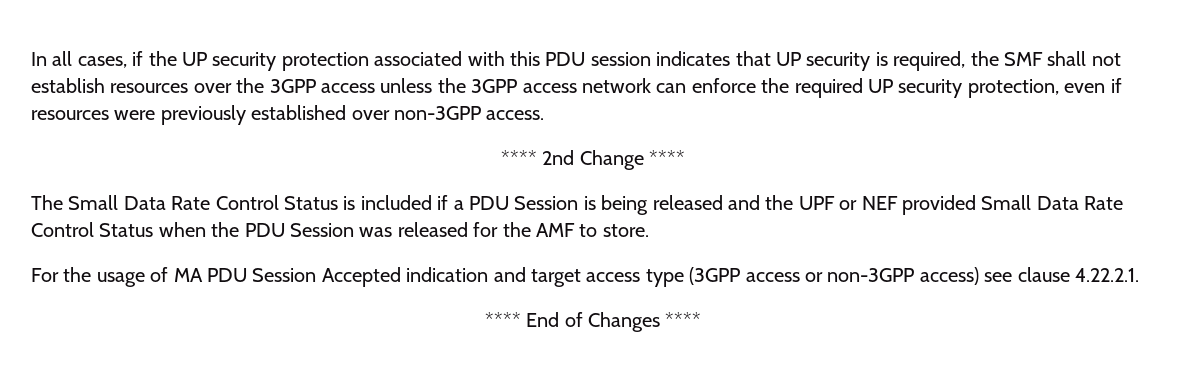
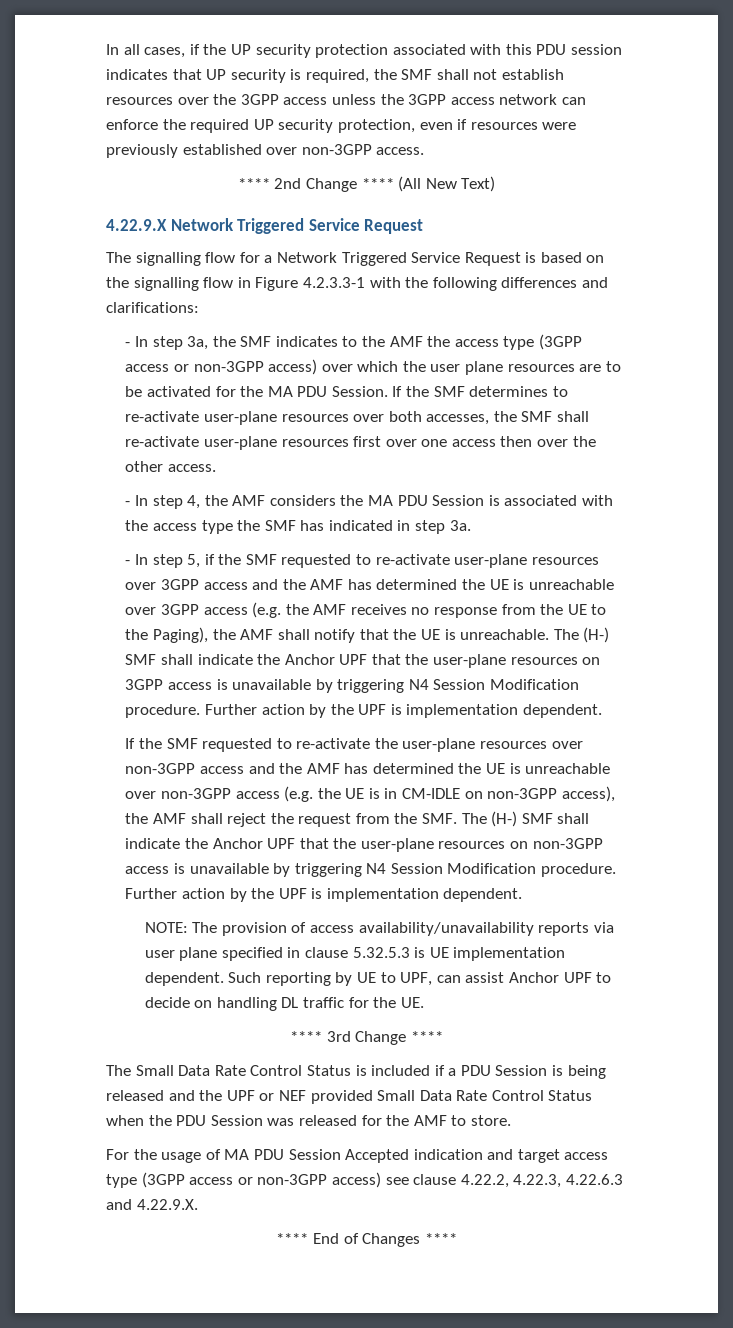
- **** 2nd Change ****
+ **** 2nd Change **** (All New Text)
+ 4.22.9.X Network Triggered Service Request
+ The signalling flow for a Network Triggered Service Request is based on the signalling flow in Figure 4.2.3.3-1 with the following differences and clarifications:
+ - In step 3a, the SMF indicates to the AMF the access type (3GPP access or non-3GPP access) over which the user plane resources are to be activated for the MA PDU Session. If the SMF determines to re-activate user-plane resources over both accesses, the SMF shall re-activate user-plane resources first over one access then over the other access.
+ - In step 4, the AMF considers the MA PDU Session is associated with the access type the SMF has indicated in step 3a.
+ - In step 5, if the SMF requested to re-activate user-plane resources over 3GPP access and the AMF has determined the UE is unreachable over 3GPP access (e.g. the AMF receives no response from the UE to the Paging), the AMF shall notify that the UE is unreachable. The (H-) SMF shall indicate the Anchor UPF that the user-plane resources on 3GPP access is unavailable by triggering N4 Session Modification procedure. Further action by the UPF is implementation dependent.
+ If the SMF requested to re-activate the user-plane resources over non-3GPP access and the AMF has determined the UE is unreachable over non-3GPP access (e.g. the UE is in CM-IDLE on non-3GPP access), the AMF shall reject the request from the SMF. The (H-) SMF shall indicate the Anchor UPF that the user-plane resources on non-3GPP access is unavailable by triggering N4 Session Modification procedure. Further action by the UPF is implementation dependent.
+ NOTE: The provision of access availability/unavailability reports via user plane specified in clause 5.32.5.3 is UE implementation dependent. Such reporting by UE to UPF, can assist Anchor UPF to decide on handling DL traffic for the UE.
+ **** 3rd Change ****
- For the usage of MA PDU Session Accepted indication and target access type (3GPP access or non-3GPP access) see clause 4.22.2.1.
+ For the usage of MA PDU Session Accepted indication and target access type (3GPP access or non-3GPP access) see clause 4.22.2, 4.22.3, 4.22.6.3 and 4.22.9.X.

